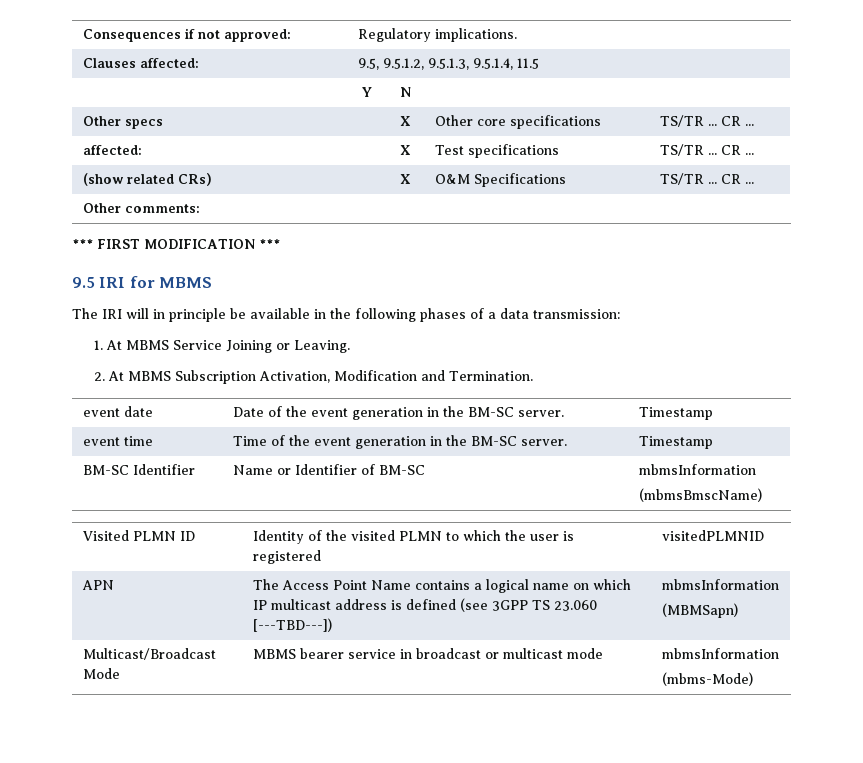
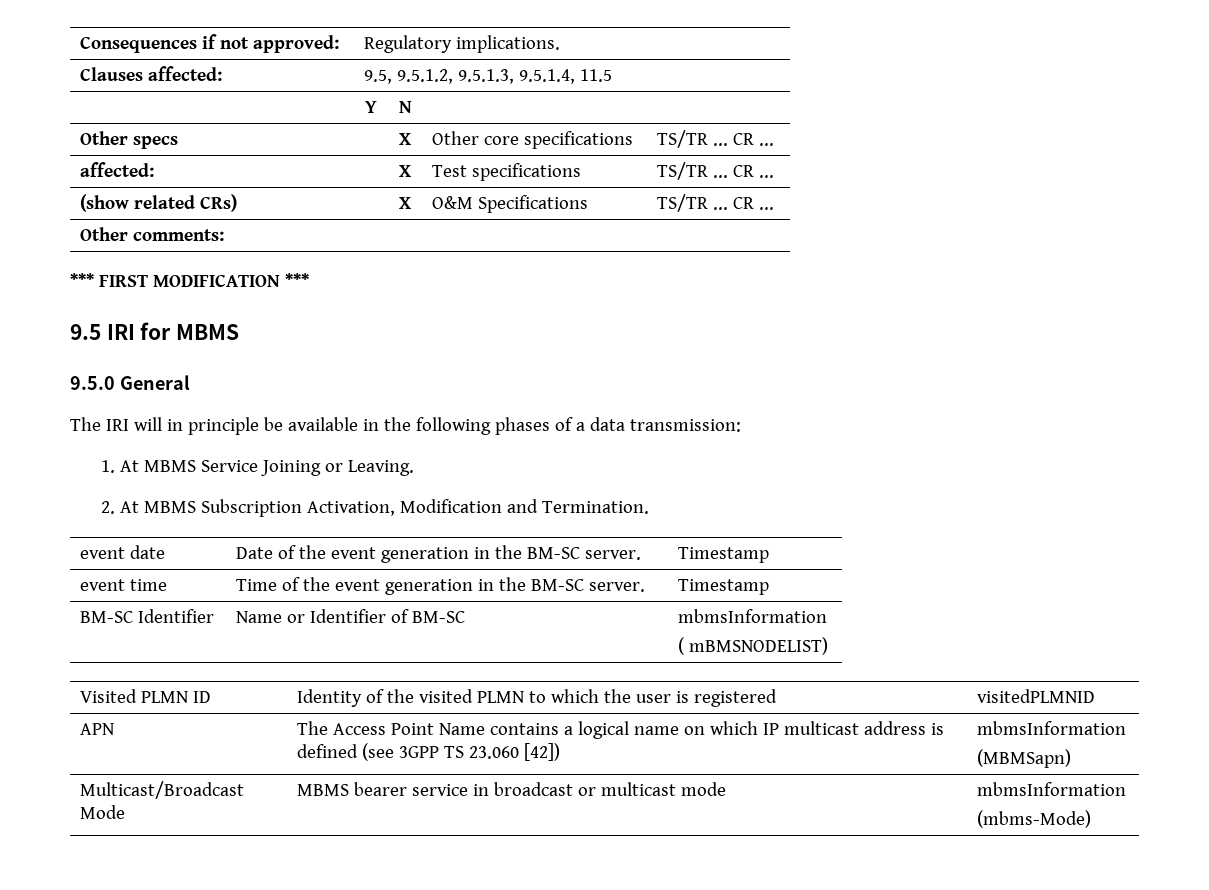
+ 9.5.0 General
  BM-SC Identifier | Name or Identifier of BM-SC | mbmsInformation
- (mbmsBmscName)
+ ( mBMSNODELIST)
- APN | The Access Point Name contains a logical name on which IP multicast address is defined (see 3GPP TS 23.060 [---TBD---]) | mbmsInformation
+ APN | The Access Point Name contains a logical name on which IP multicast address is defined (see 3GPP TS 23.060 [42]) | mbmsInformation

